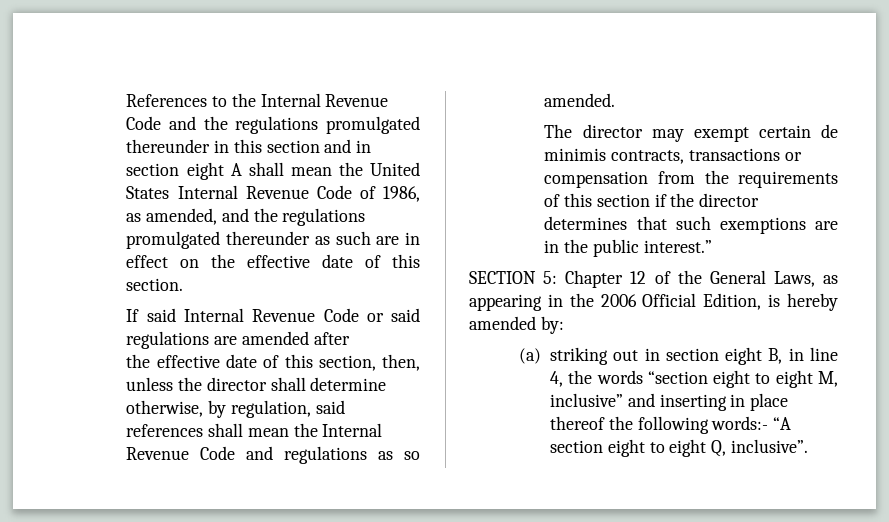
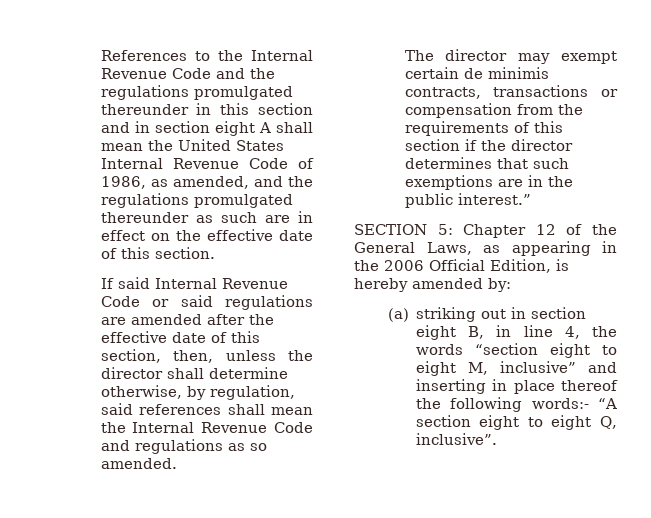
- If said Internal Revenue Code or said regulations are amended after
- the effective date of this section, then, unless the director shall determine otherwise, by regulation, said references shall mean the Internal Revenue Code and regulations as so amended.
+ If said Internal Revenue Code or said regulations are amended after the effective date of this section, then, unless the director shall determine otherwise, by regulation, said references shall mean the Internal Revenue Code and regulations as so amended.

